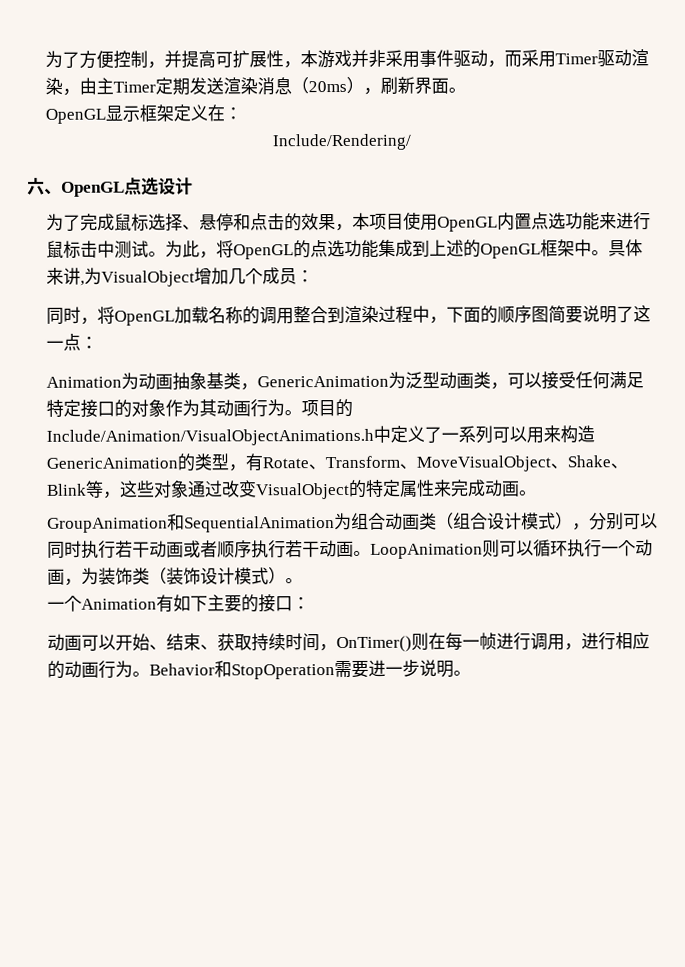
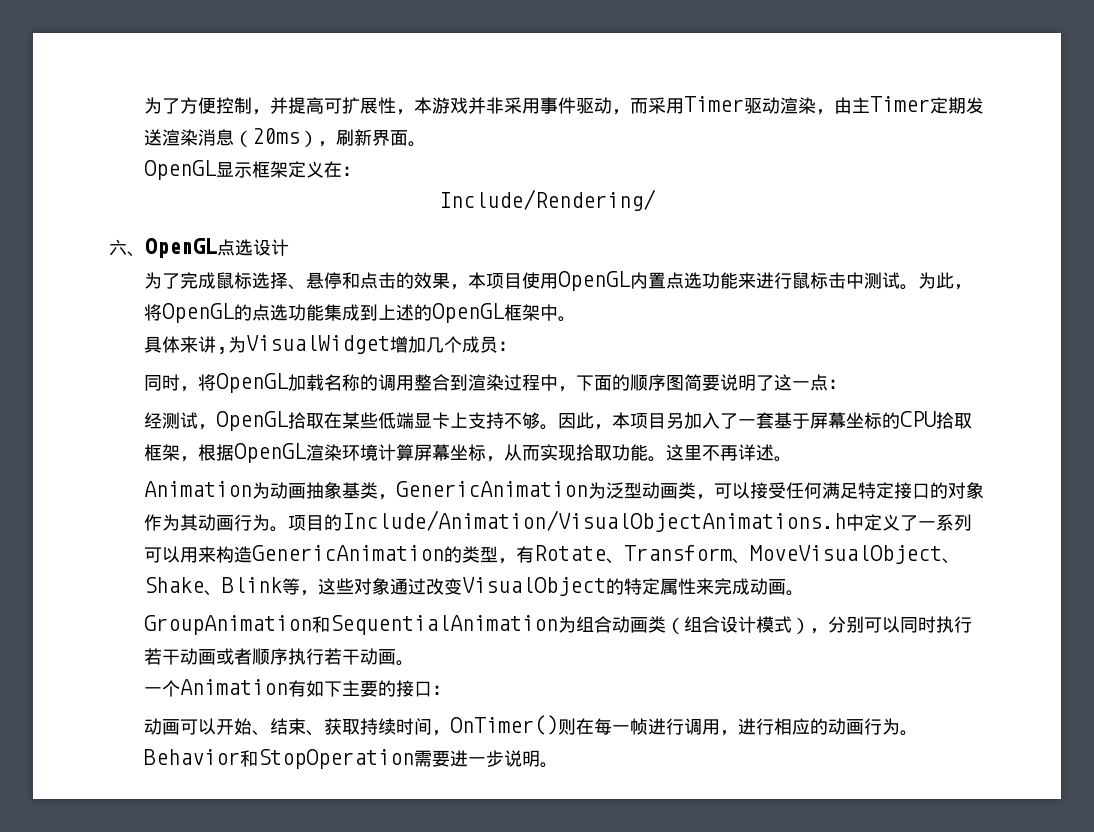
- 为此，将OpenGL的点选功能集成到上述的OpenGL框架中。具体来讲,为VisualObject增加几个成员：
+ 为此，将OpenGL的点选功能集成到上述的OpenGL框架中。
+ 具体来讲,为VisualWidget增加几个成员：
+ 经测试，OpenGL拾取在某些低端显卡上支持不够。因此，本项目另加入了一套基于屏幕坐标的CPU拾取框架，根据OpenGL渲染环境计算屏幕坐标，从而实现拾取功能。这里不再详述。
- LoopAnimation则可以循环执行一个动画，为装饰类（装饰设计模式）。

